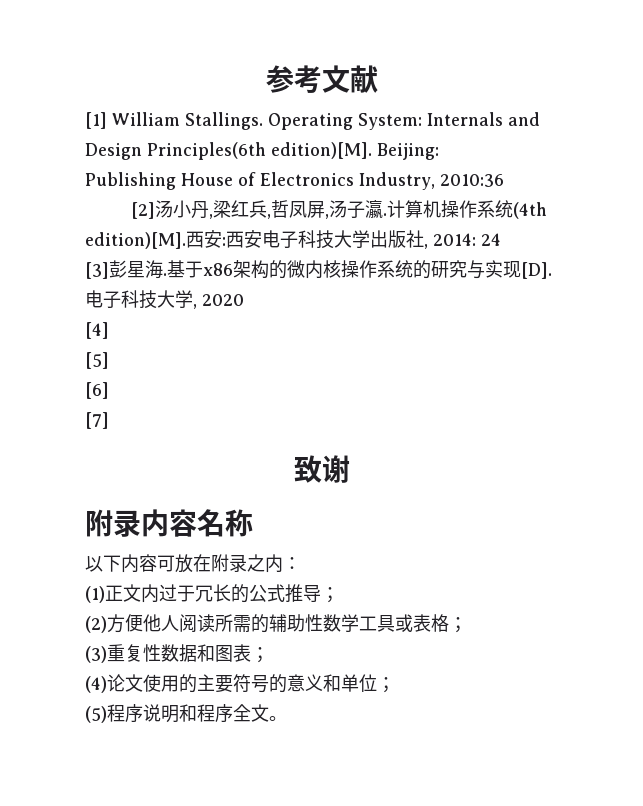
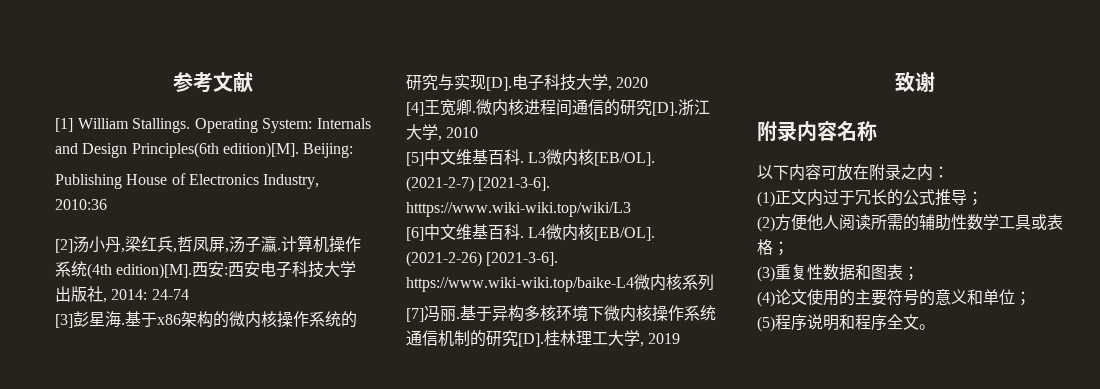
- 西安:西安电子科技大学出版社, 2014: 24
+ 西安:西安电子科技大学出版社, 2014: 24-74
- [4]
- [5]
- [6]
- [7]
+ [4]王宽卿.微内核进程间通信的研究[D].浙江大学, 2010
+ [5]中文维基百科. L3微内核[EB/OL]. (2021-2-7) [2021-3-6]. htttps://www.wiki-wiki.top/wiki/L3
+ [6]中文维基百科. L4微内核[EB/OL]. (2021-2-26) [2021-3-6]. https://www.wiki-wiki.top/baike-L4微内核系列
+ [7]冯丽.基于异构多核环境下微内核操作系统通信机制的研究[D].桂林理工大学, 2019

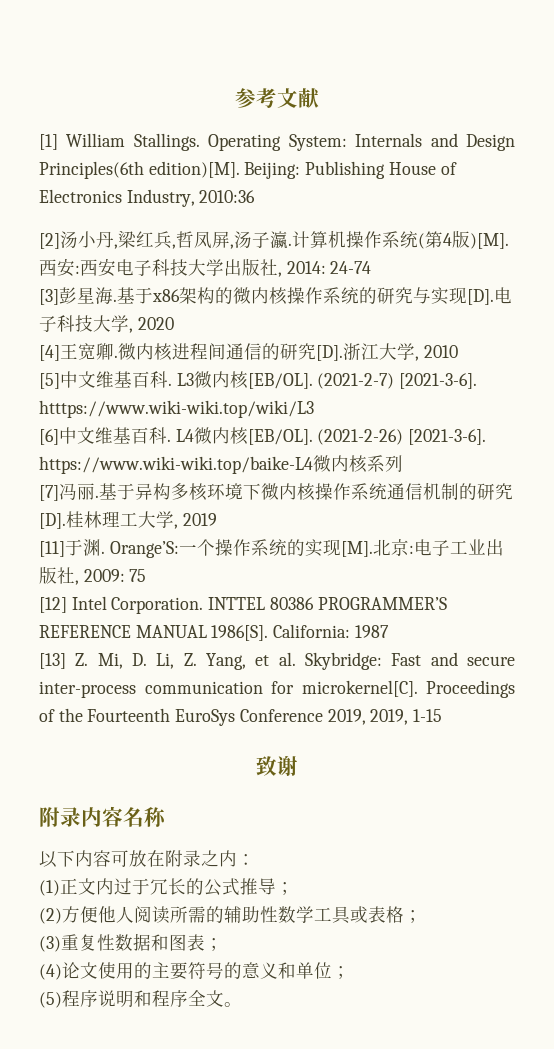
- Beijing:
- Publishing House of Electronics Industry, 2010:36
+ Beijing: Publishing House of Electronics Industry, 2010:36
- 计算机操作系统(4th edition)[M].
+ 计算机操作系统(第4版)[M].
+ [11]于渊. Orange’S:一个操作系统的实现[M].北京:电子工业出版社, 2009: 75
+ [12] Intel Corporation. INTTEL 80386 PROGRAMMER’S REFERENCE MANUAL 1986[S]. California: 1987
+ [13] Z. Mi, D. Li, Z. Yang, et al. Skybridge: Fast and secure inter-process communication for microkernel[C]. Proceedings of the Fourteenth EuroSys Conference 2019, 2019, 1-15

